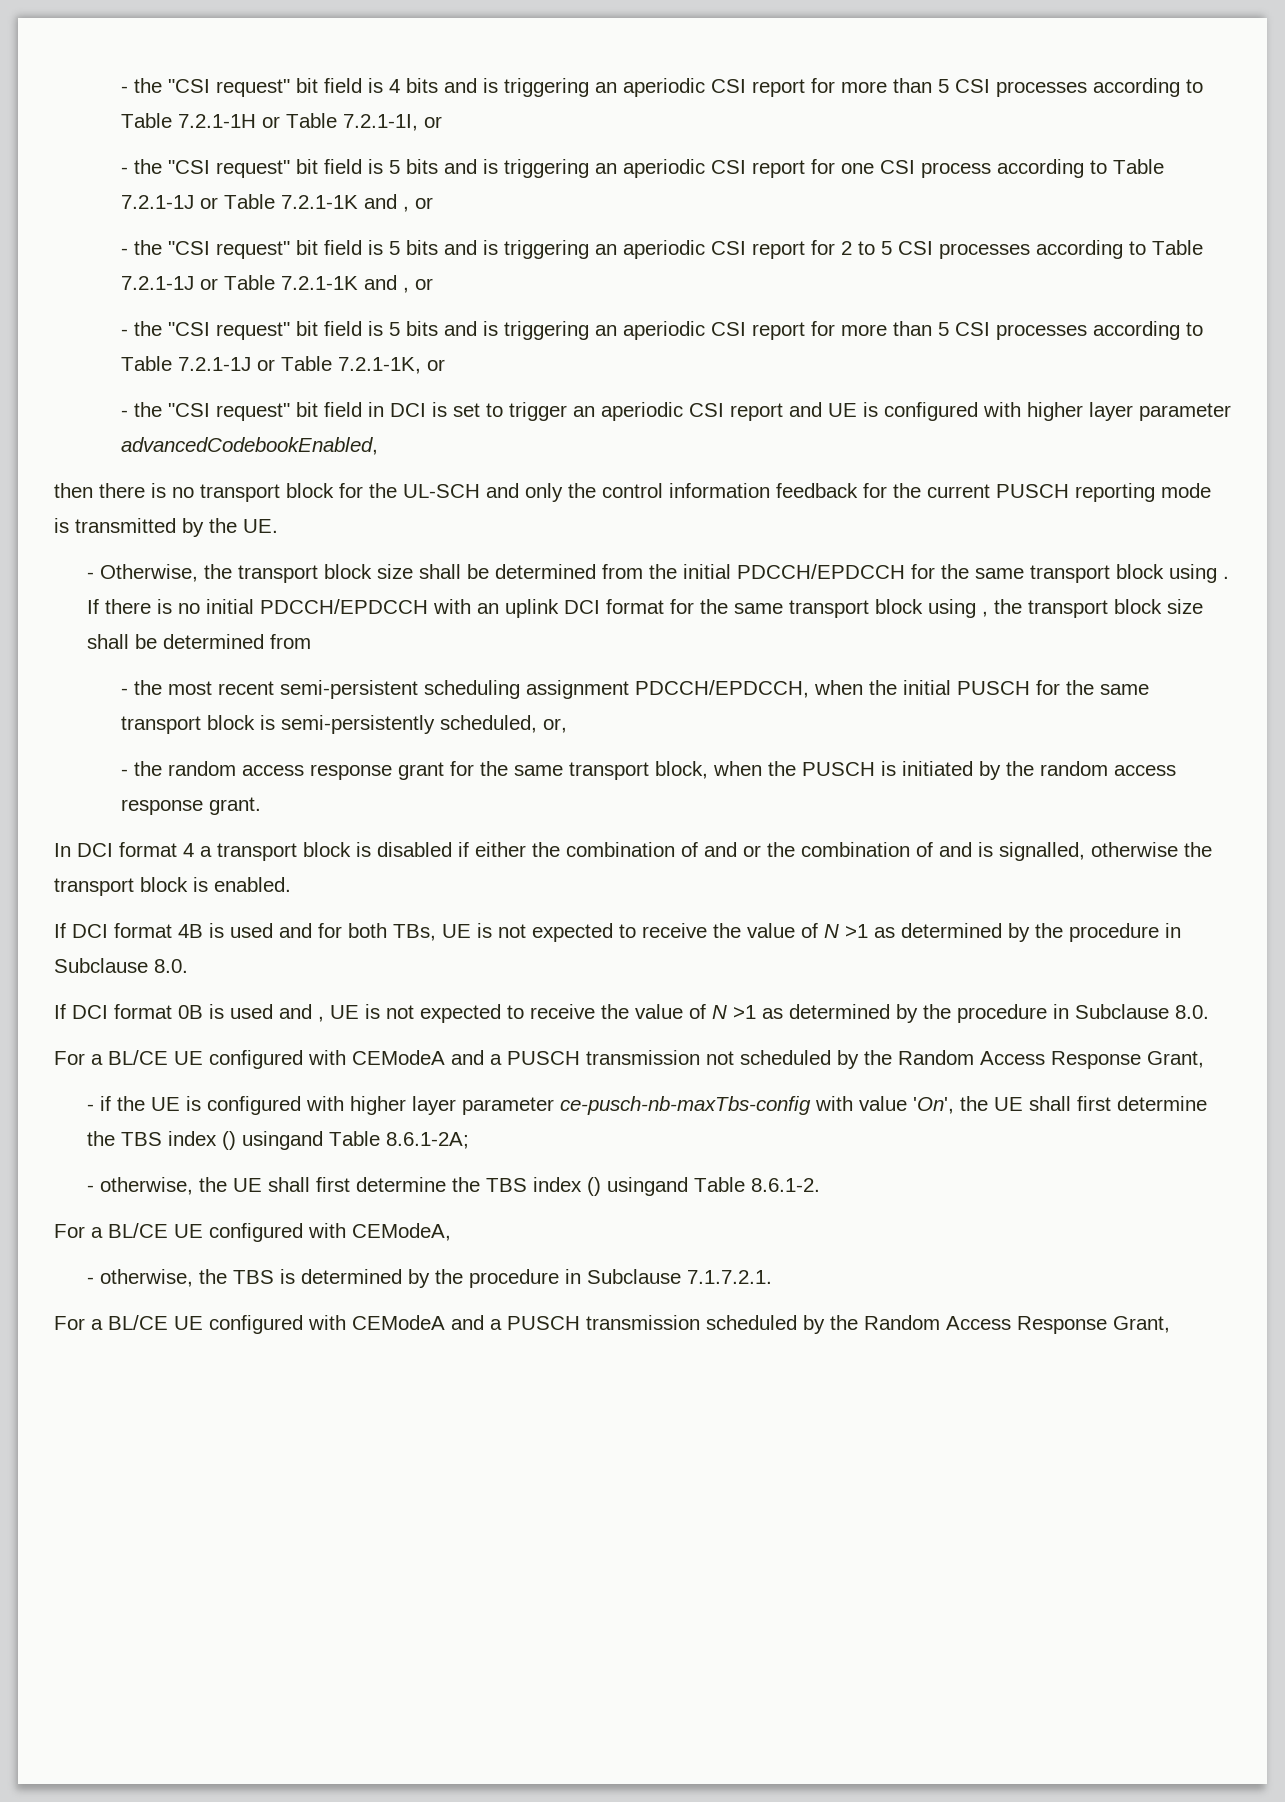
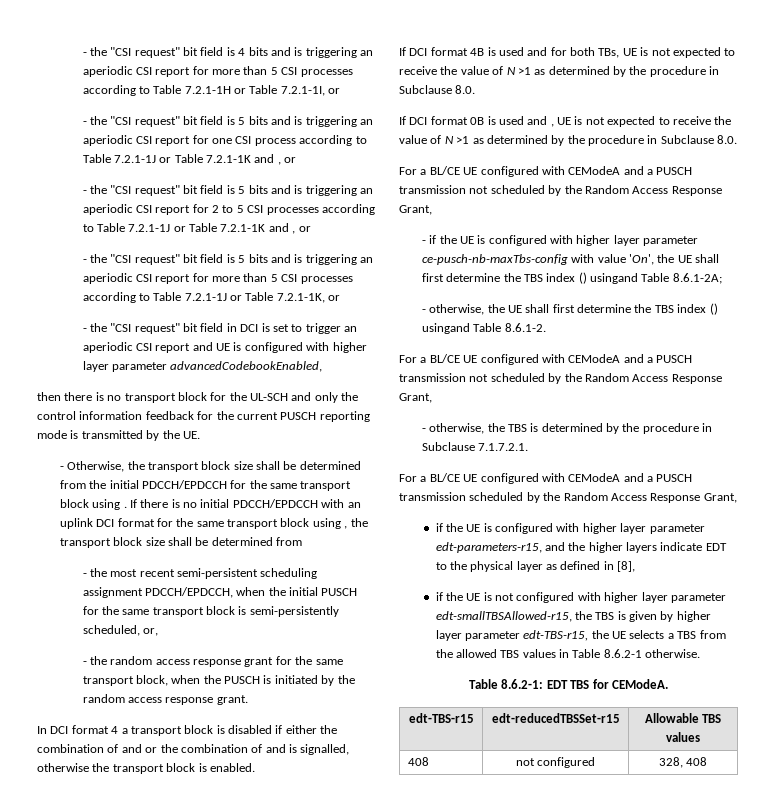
  - otherwise, the UE shall first determine the TBS index () usingand Table 8.6.1-2.
- For a BL/CE UE configured with CEModeA,
+ For a BL/CE UE configured with CEModeA and a PUSCH transmission not scheduled by the Random Access Response Grant,
+ if the UE is configured with higher layer parameter edt-parameters-r15, and the higher layers indicate EDT to the physical layer as defined in [8],
+ if the UE is not configured with higher layer parameter edt-smallTBSAllowed-r15, the TBS is given by higher layer parameter edt-TBS-r15, the UE selects a TBS from the allowed TBS values in Table 8.6.2-1 otherwise.
+ Table 8.6.2-1: EDT TBS for CEModeA.
+ edt-TBS-r15 | edt-reducedTBSSet-r15 | Allowable TBS values
+ 408 | not configured | 328, 408

